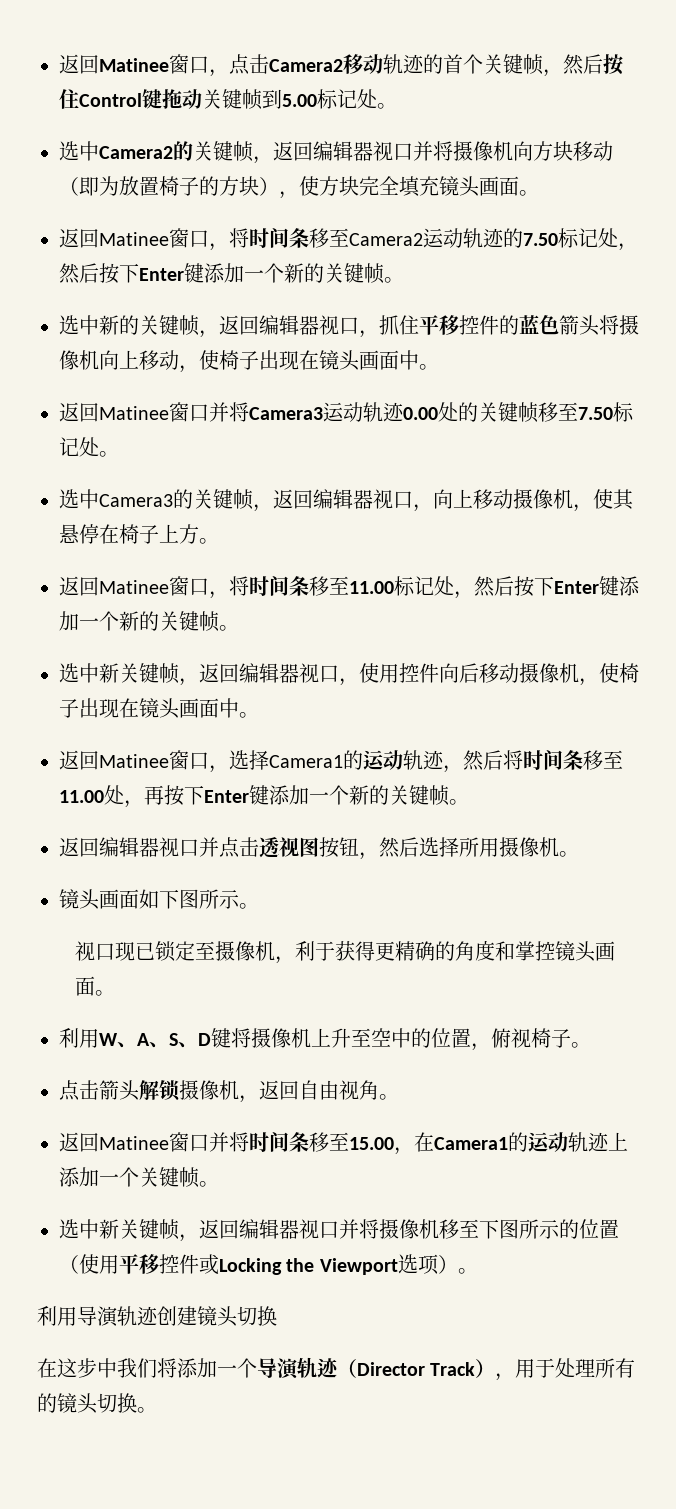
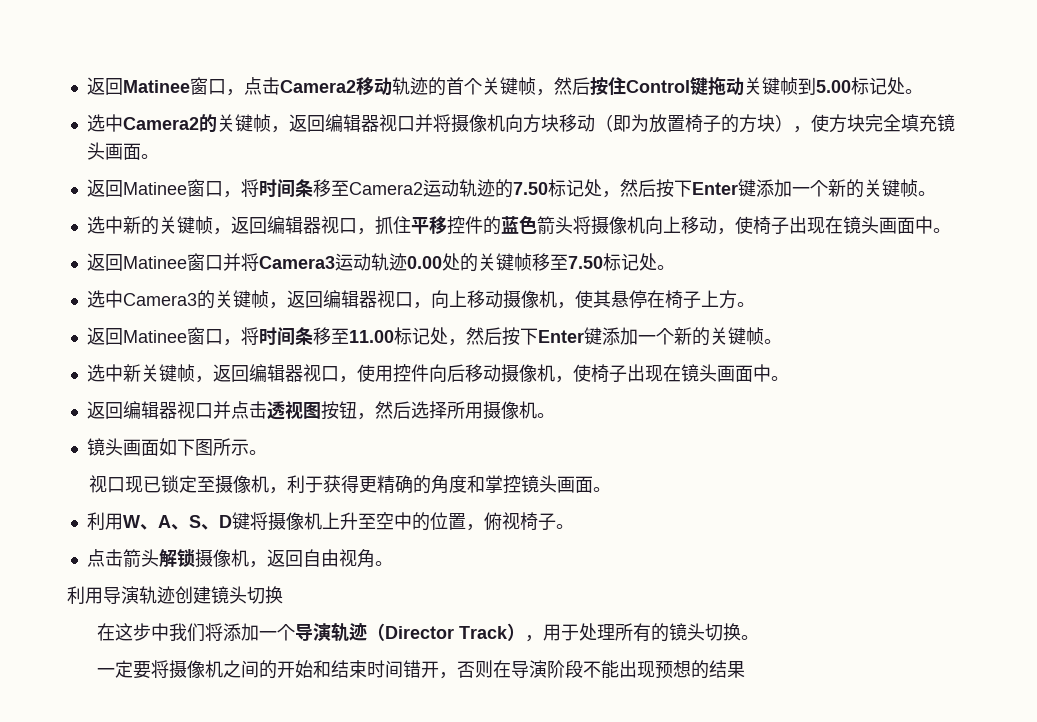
- 返回Matinee窗口，选择Camera1的运动轨迹，然后将时间条移至11.00处，再按下Enter键添加一个新的关键帧。
- 返回Matinee窗口并将时间条移至15.00，在Camera1的运动轨迹上添加一个关键帧。
- 选中新关键帧，返回编辑器视口并将摄像机移至下图所示的位置（使用平移控件或Locking the Viewport选项）。
+ 一定要将摄像机之间的开始和结束时间错开，否则在导演阶段不能出现预想的结果

